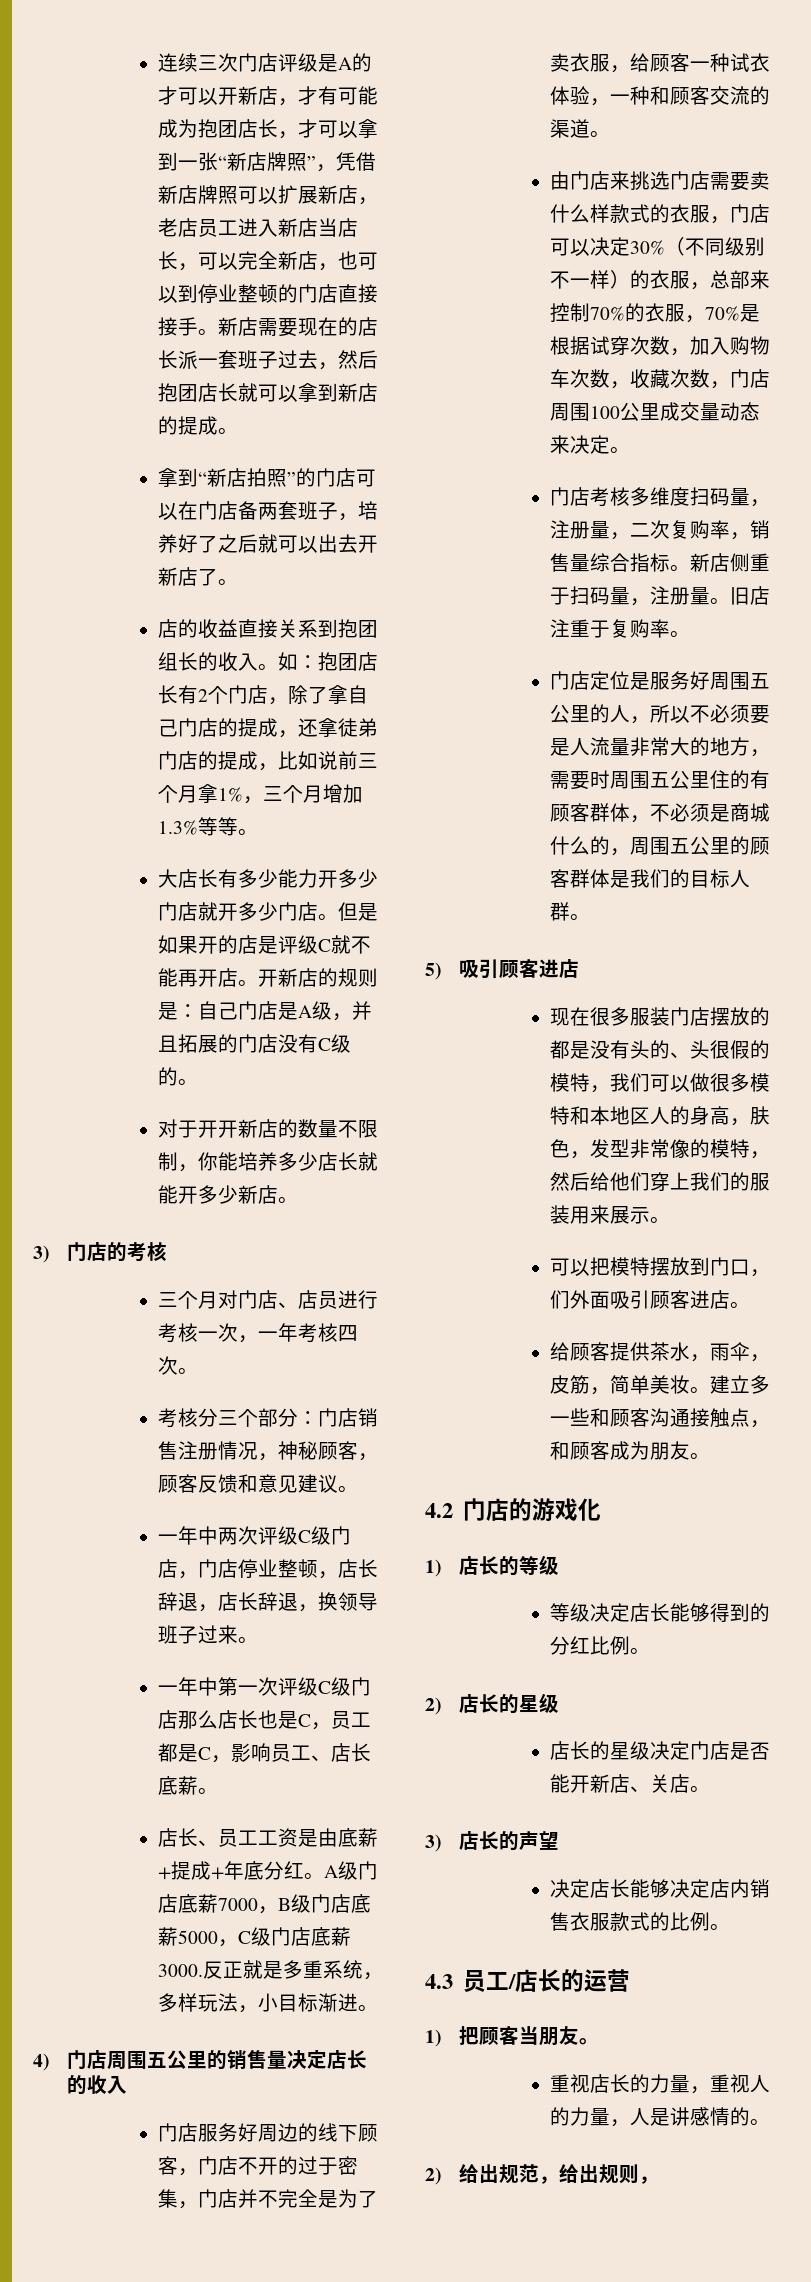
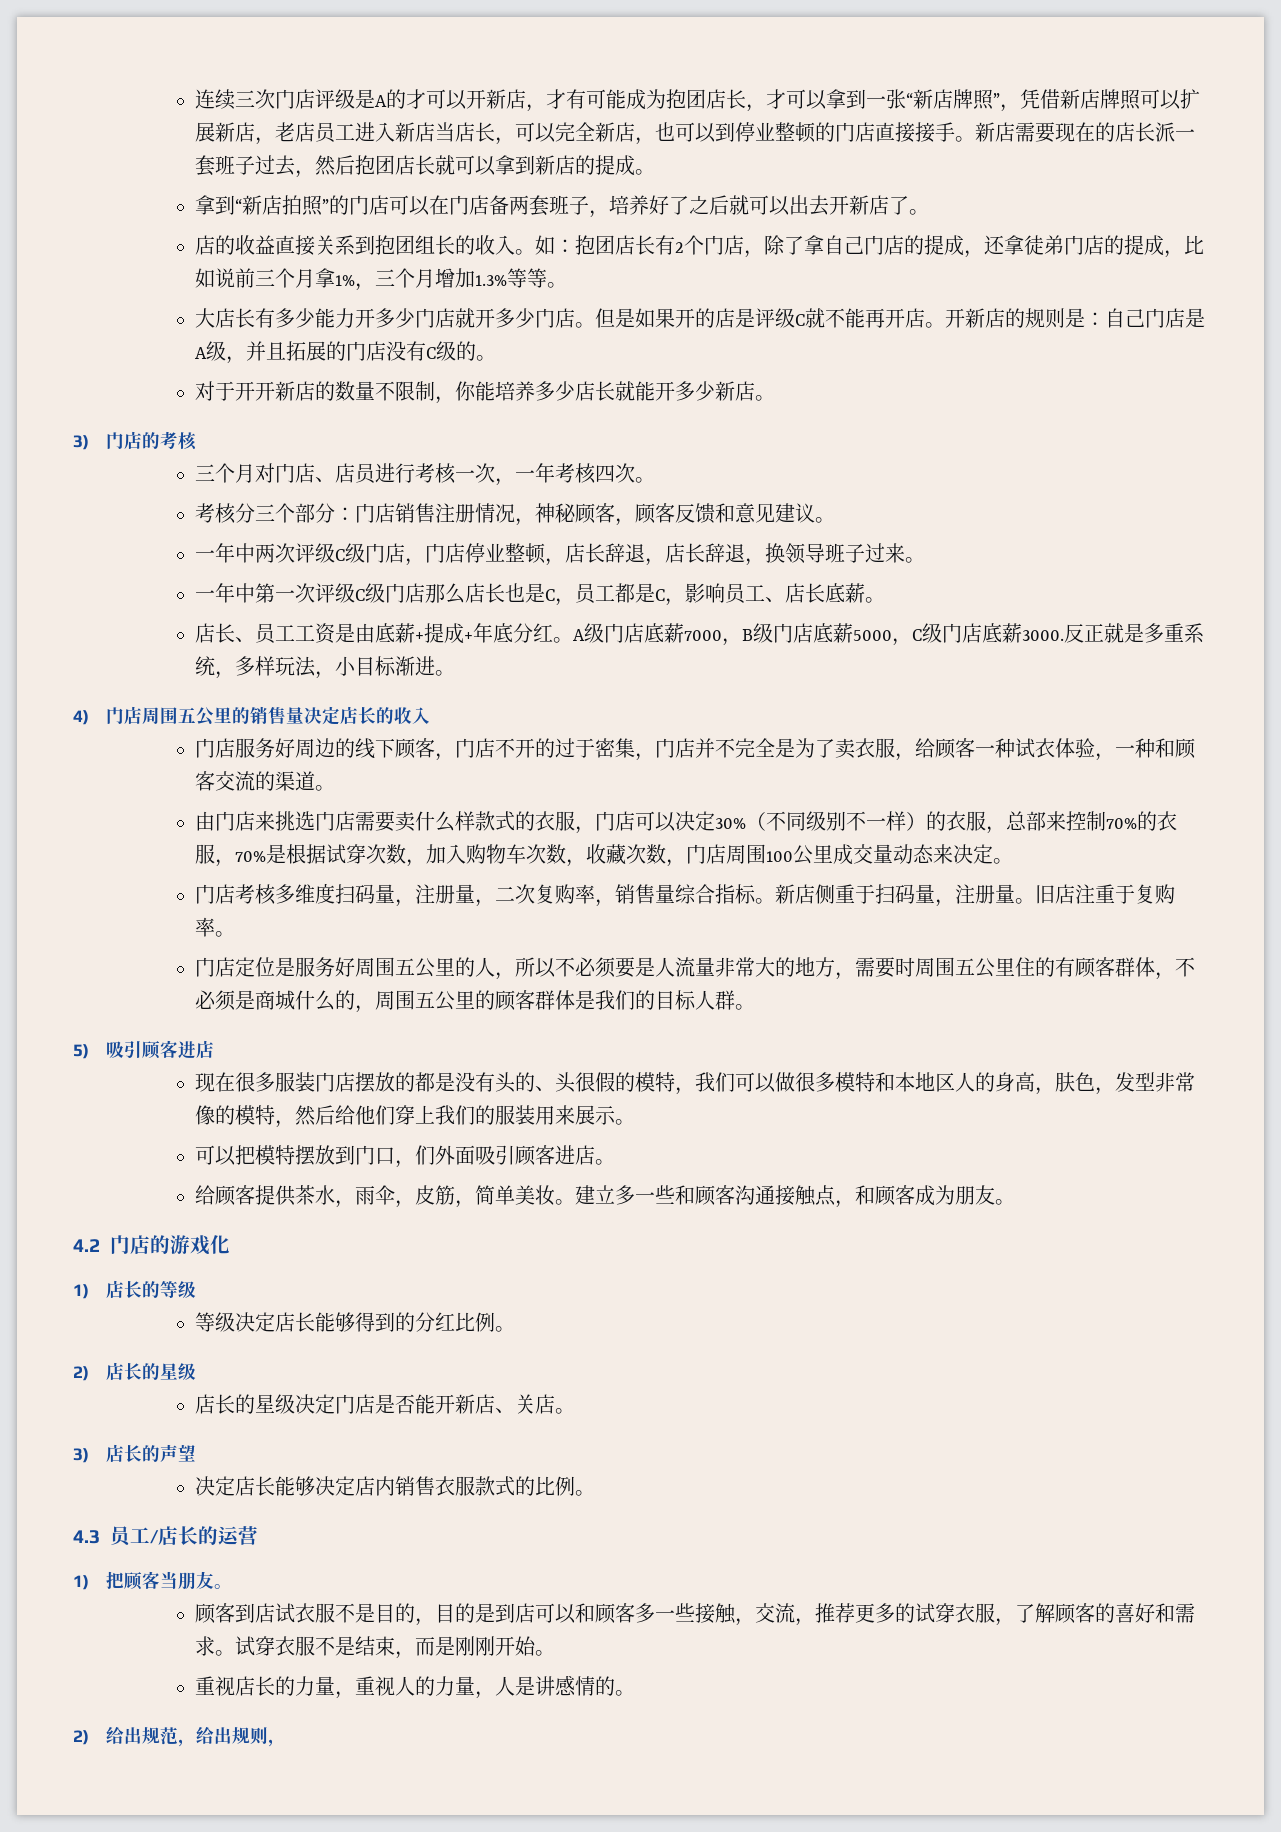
+ 顾客到店试衣服不是目的，目的是到店可以和顾客多一些接触，交流，推荐更多的试穿衣服，了解顾客的喜好和需求。试穿衣服不是结束，而是刚刚开始。

